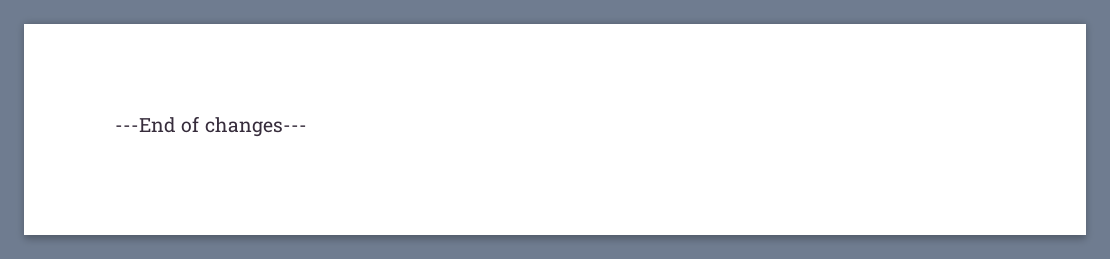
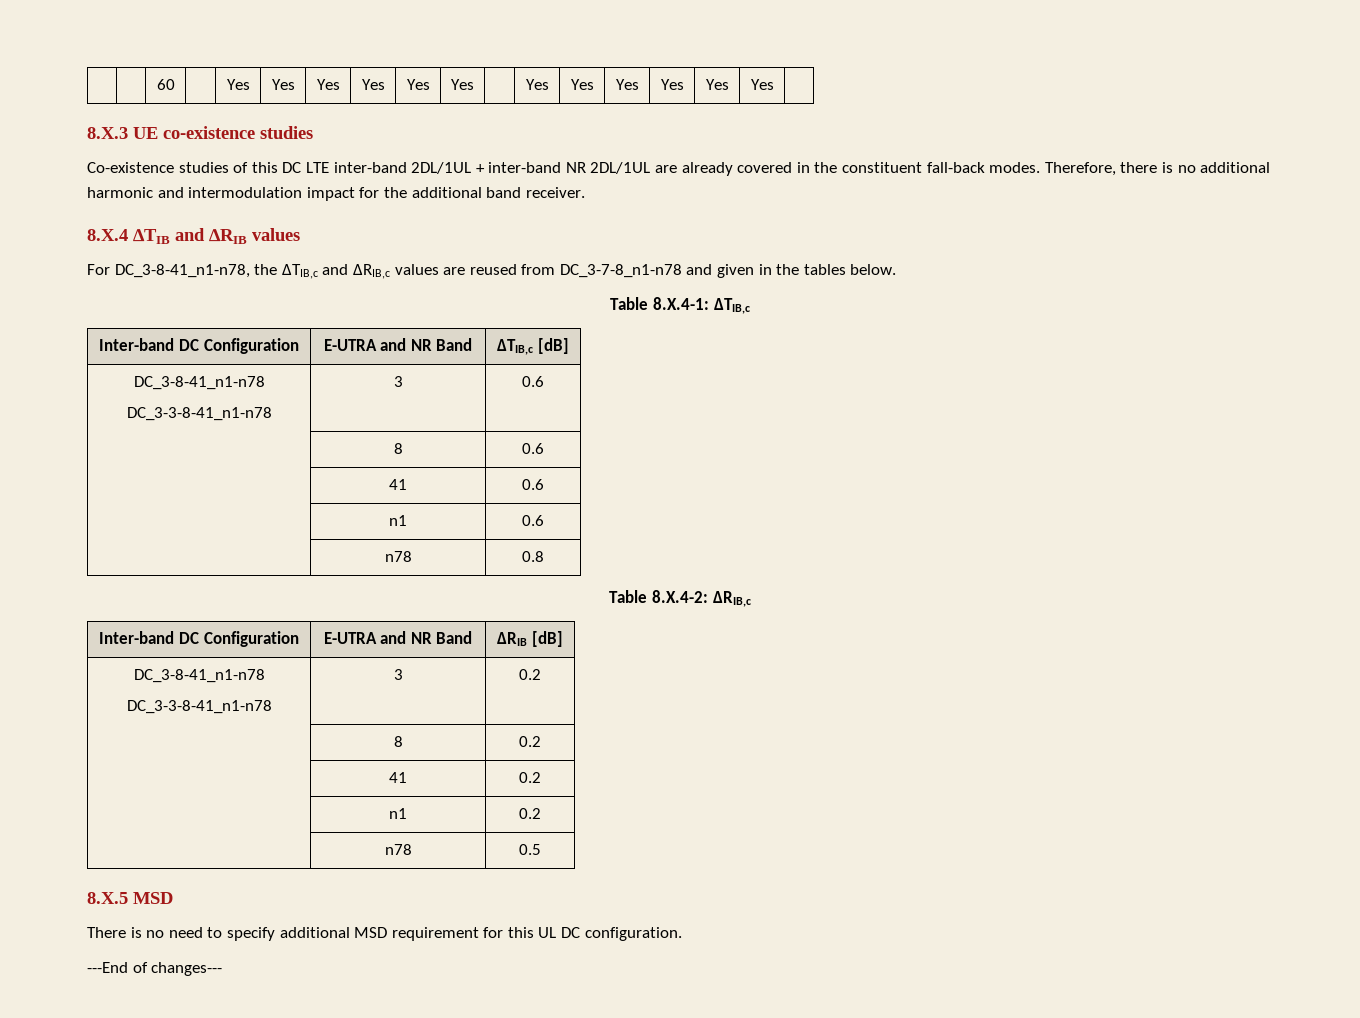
+ | | 60 | | Yes | Yes | Yes | Yes | Yes | Yes | | Yes | Yes | Yes | Yes | Yes | Yes |
+ 8.X.3 UE co-existence studies
+ Co-existence studies of this DC LTE inter-band 2DL/1UL + inter-band NR 2DL/1UL are already covered in the constituent fall-back modes. Therefore, there is no additional harmonic and intermodulation impact for the additional band receiver.
+ 8.X.4 ∆TIB and ∆RIB values
+ For DC_3-8-41_n1-n78, the ΔTIB,c and ΔRIB,c values are reused from DC_3-7-8_n1-n78 and given in the tables below.
+ Table 8.X.4-1: ΔTIB,c
+ Inter-band DC Configuration | E-UTRA and NR Band | ΔTIB,c [dB]
+ DC_3-8-41_n1-n78
+ DC_3-3-8-41_n1-n78 | 3 | 0.6
+ | 8 | 0.6
+ | 41 | 0.6
+ | n1 | 0.6
+ | n78 | 0.8
+ Table 8.X.4-2: ΔRIB,c
+ Inter-band DC Configuration | E-UTRA and NR Band | ΔRIB [dB]
+ DC_3-8-41_n1-n78
+ DC_3-3-8-41_n1-n78 | 3 | 0.2
+ | 8 | 0.2
+ | 41 | 0.2
+ | n1 | 0.2
+ | n78 | 0.5
+ 8.X.5 MSD
+ There is no need to specify additional MSD requirement for this UL DC configuration.

